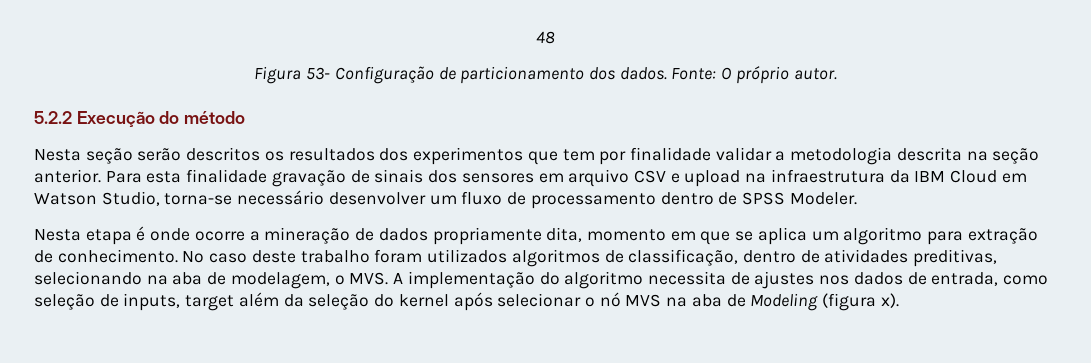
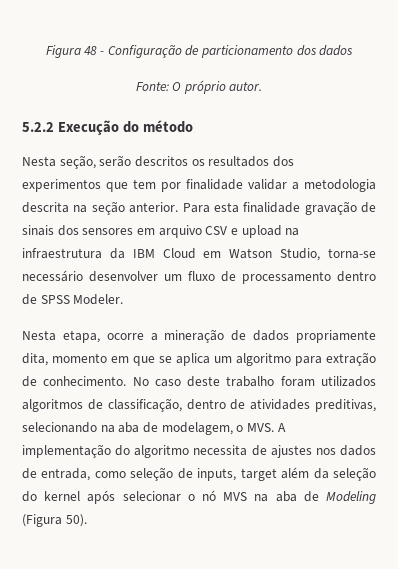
- 48
- Figura 53- Configuração de particionamento dos dados. Fonte: O próprio autor.
+ Figura 48 - Configuração de particionamento dos dados
+ Fonte: O próprio autor.
- Nesta seção serão descritos os resultados dos experimentos que tem por finalidade validar a metodologia descrita na seção anterior.
+ Nesta seção, serão descritos os resultados dos experimentos que tem por finalidade validar a metodologia descrita na seção anterior.
- Nesta etapa é onde ocorre a mineração de dados propriamente dita, momento em que se aplica um algoritmo para extração de conhecimento.
+ Nesta etapa, ocorre a mineração de dados propriamente dita, momento em que se aplica um algoritmo para extração de conhecimento.
- No caso deste trabalho foram utilizados algoritmos de classificação, dentro de atividades preditivas, selecionando na aba de modelagem, o MVS. A implementação do algoritmo necessita de ajustes nos dados de entrada, como seleção de inputs, target além da seleção do kernel após selecionar o nó MVS na aba de Modeling (figura x).
+ No caso deste trabalho foram utilizados algoritmos de classificação, dentro de atividades preditivas, selecionando na aba de modelagem, o MVS. A implementação do algoritmo necessita de ajustes nos dados de entrada, como seleção de inputs, target além da seleção do kernel após selecionar o nó MVS na aba de Modeling (Figura 50).

